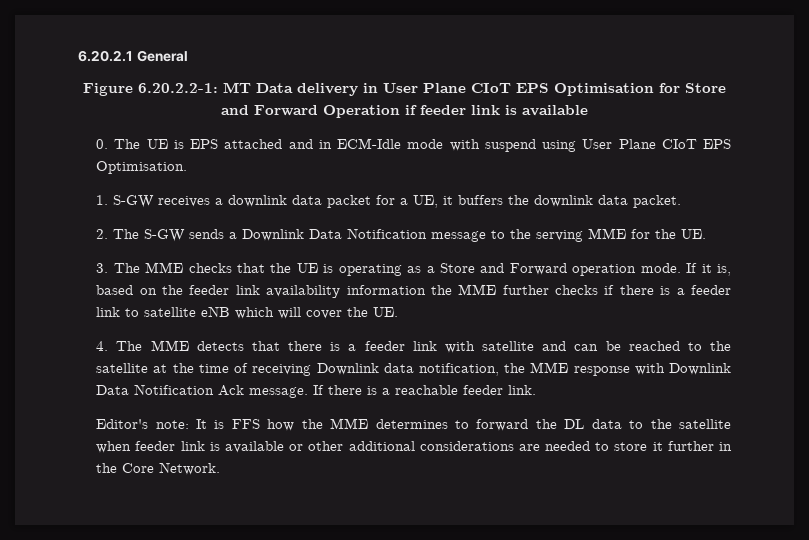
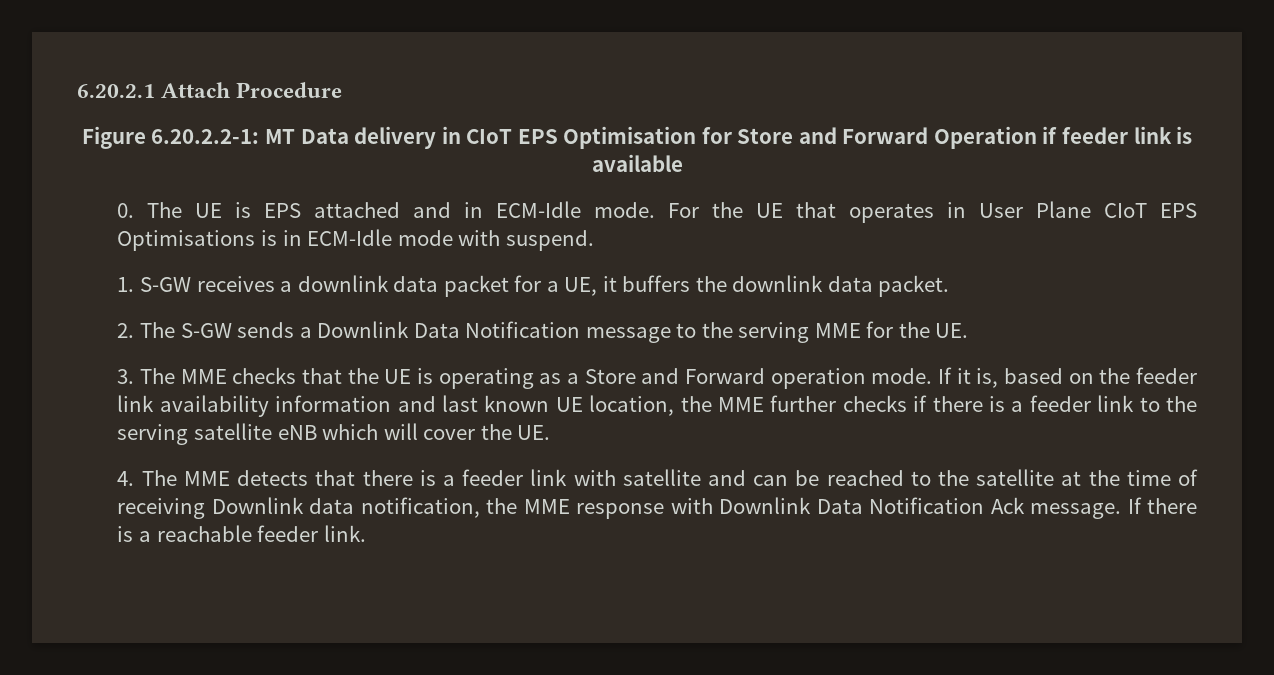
- 6.20.2.1 General
+ 6.20.2.1 Attach Procedure
- Figure 6.20.2.2-1: MT Data delivery in User Plane CIoT EPS Optimisation for Store and Forward Operation if feeder link is available
+ Figure 6.20.2.2-1: MT Data delivery in CIoT EPS Optimisation for Store and Forward Operation if feeder link is available
- 0. The UE is EPS attached and in ECM-Idle mode with suspend using User Plane CIoT EPS Optimisation.
+ 0. The UE is EPS attached and in ECM-Idle mode. For the UE that operates in User Plane CIoT EPS Optimisations is in ECM-Idle mode with suspend.
- If it is, based on the feeder link availability information the MME further checks if there is a feeder link to satellite eNB which will cover the UE.
+ If it is, based on the feeder link availability information and last known UE location, the MME further checks if there is a feeder link to the serving satellite eNB which will cover the UE.
- Editor's note: It is FFS how the MME determines to forward the DL data to the satellite when feeder link is available or other additional considerations are needed to store it further in the Core Network.

